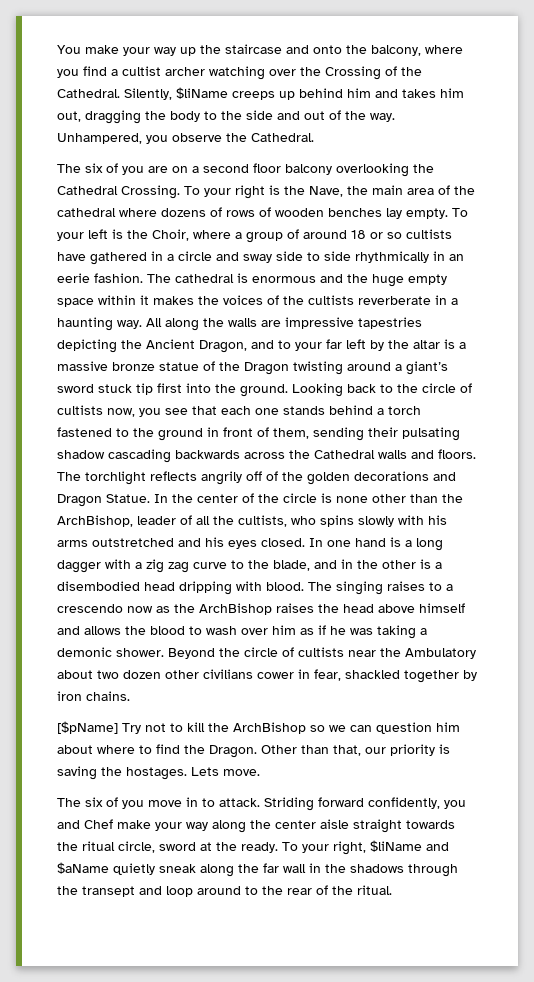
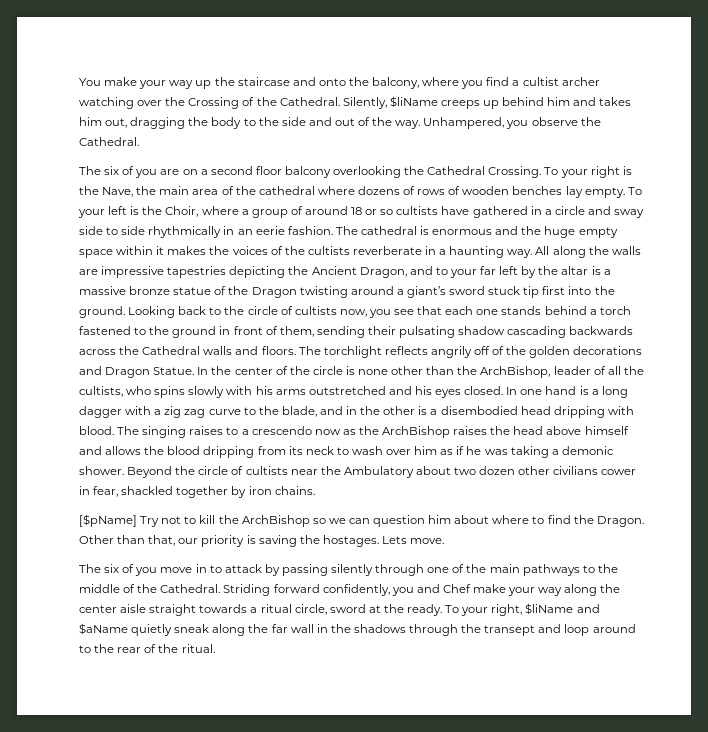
- The singing raises to a crescendo now as the ArchBishop raises the head above himself and allows the blood to wash over him as if he was taking a demonic shower.
+ The singing raises to a crescendo now as the ArchBishop raises the head above himself and allows the blood dripping from its neck to wash over him as if he was taking a demonic shower.
- The six of you move in to attack.
+ The six of you move in to attack by passing silently through one of the main pathways to the middle of the Cathedral.
- Striding forward confidently, you and Chef make your way along the center aisle straight towards the ritual circle, sword at the ready.
+ Striding forward confidently, you and Chef make your way along the center aisle straight towards a ritual circle, sword at the ready.

